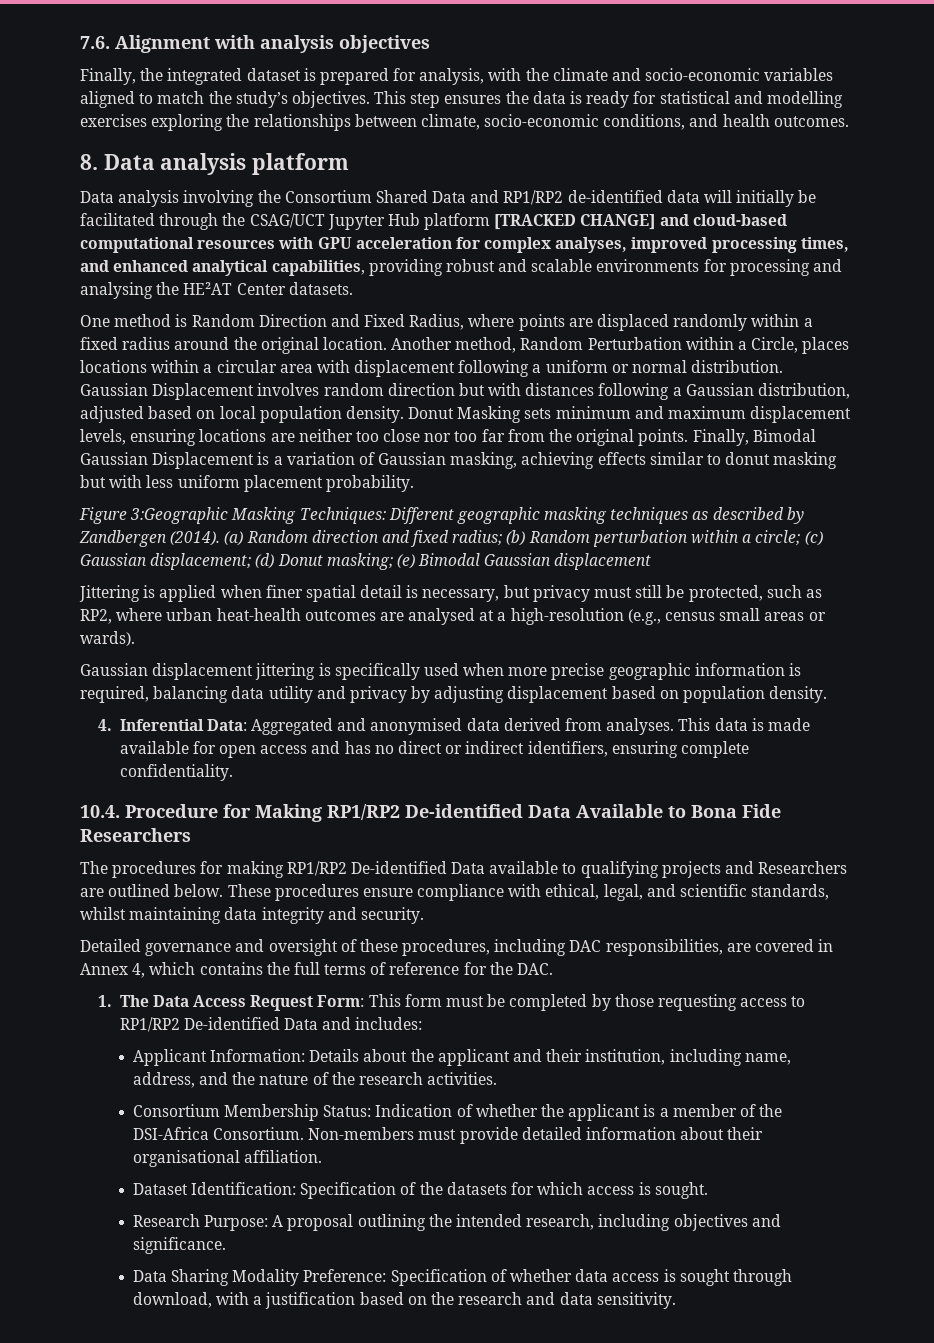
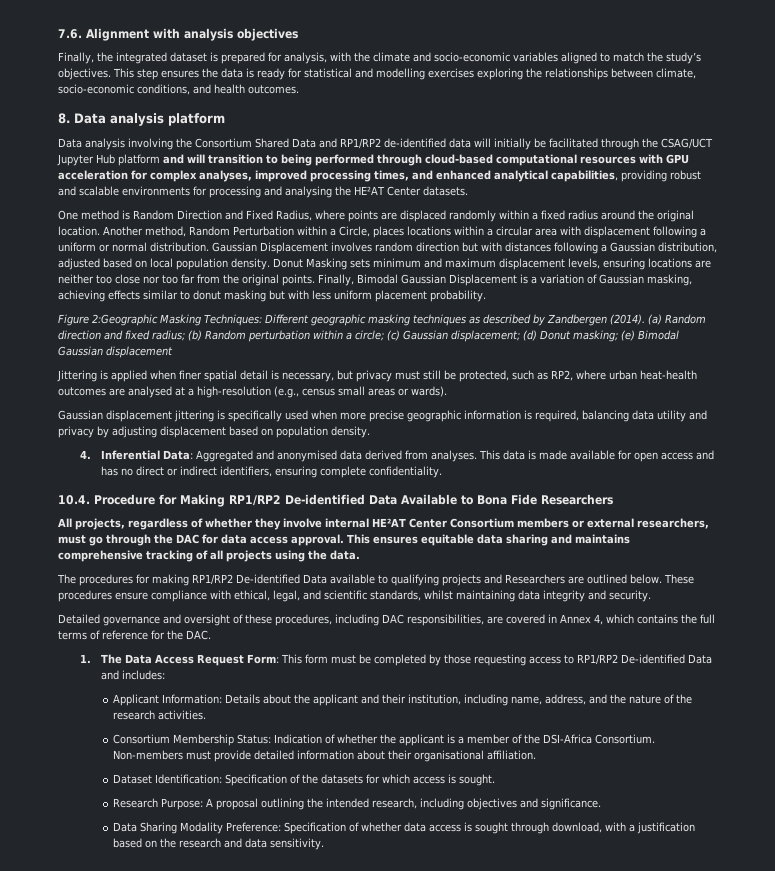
- Data analysis involving the Consortium Shared Data and RP1/RP2 de-identified data will initially be facilitated through the CSAG/UCT Jupyter Hub platform [TRACKED CHANGE] and cloud-based computational resources with GPU acceleration for complex analyses, improved processing times, and enhanced analytical capabilities, providing robust and scalable environments for processing and analysing the HE²AT Center datasets.
+ Data analysis involving the Consortium Shared Data and RP1/RP2 de-identified data will initially be facilitated through the CSAG/UCT Jupyter Hub platform and will transition to being performed through cloud-based computational resources with GPU acceleration for complex analyses, improved processing times, and enhanced analytical capabilities, providing robust and scalable environments for processing and analysing the HE²AT Center datasets.
- Figure 3:Geographic Masking Techniques: Different geographic masking techniques as described by Zandbergen (2014).
+ Figure 2:Geographic Masking Techniques: Different geographic masking techniques as described by Zandbergen (2014).
+ All projects, regardless of whether they involve internal HE²AT Center Consortium members or external researchers, must go through the DAC for data access approval. This ensures equitable data sharing and maintains comprehensive tracking of all projects using the data.

